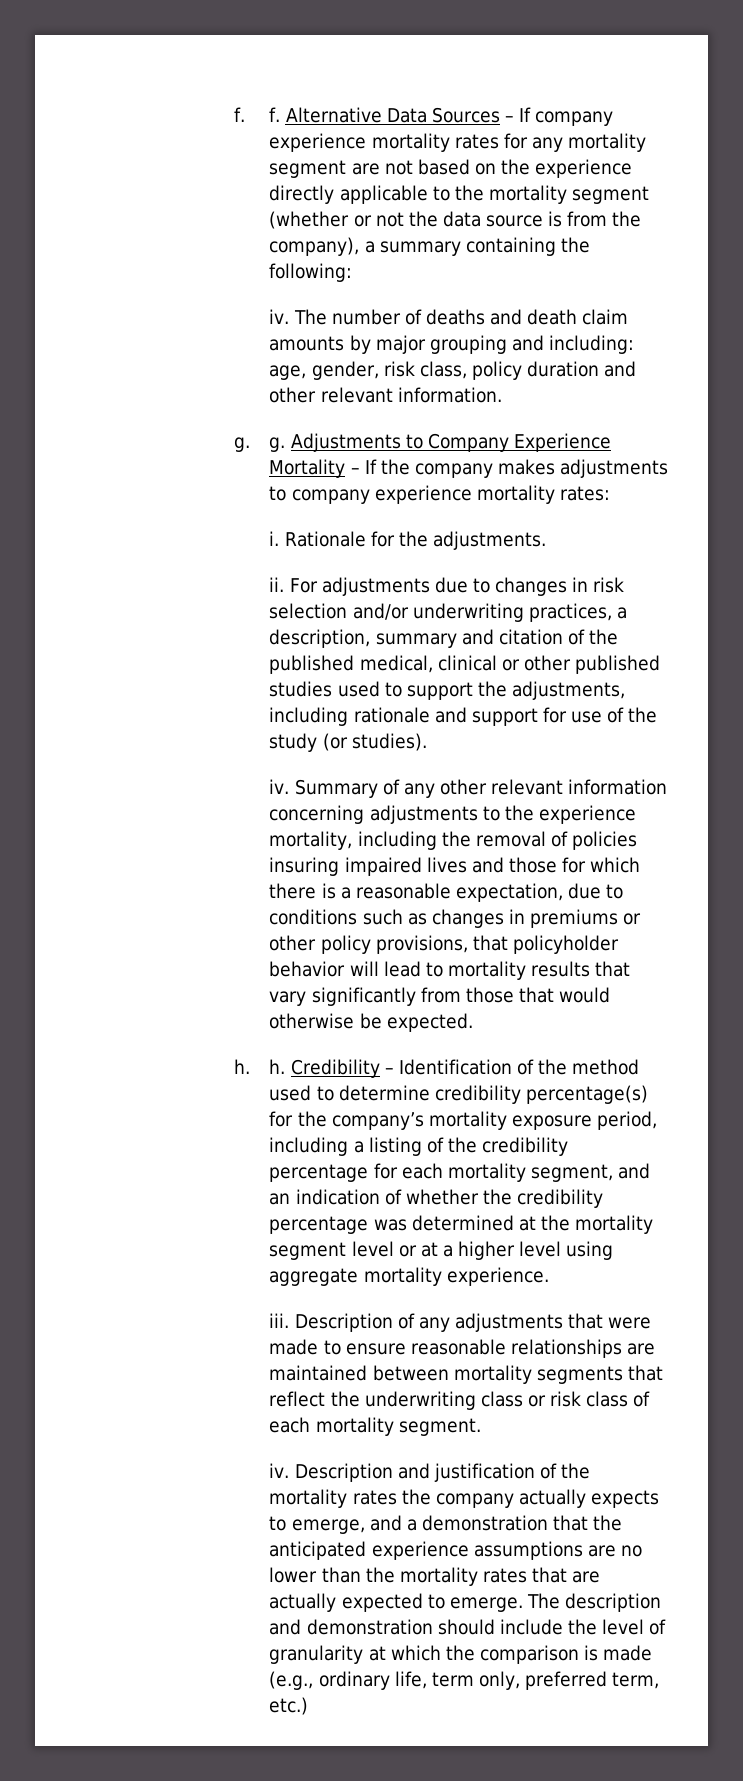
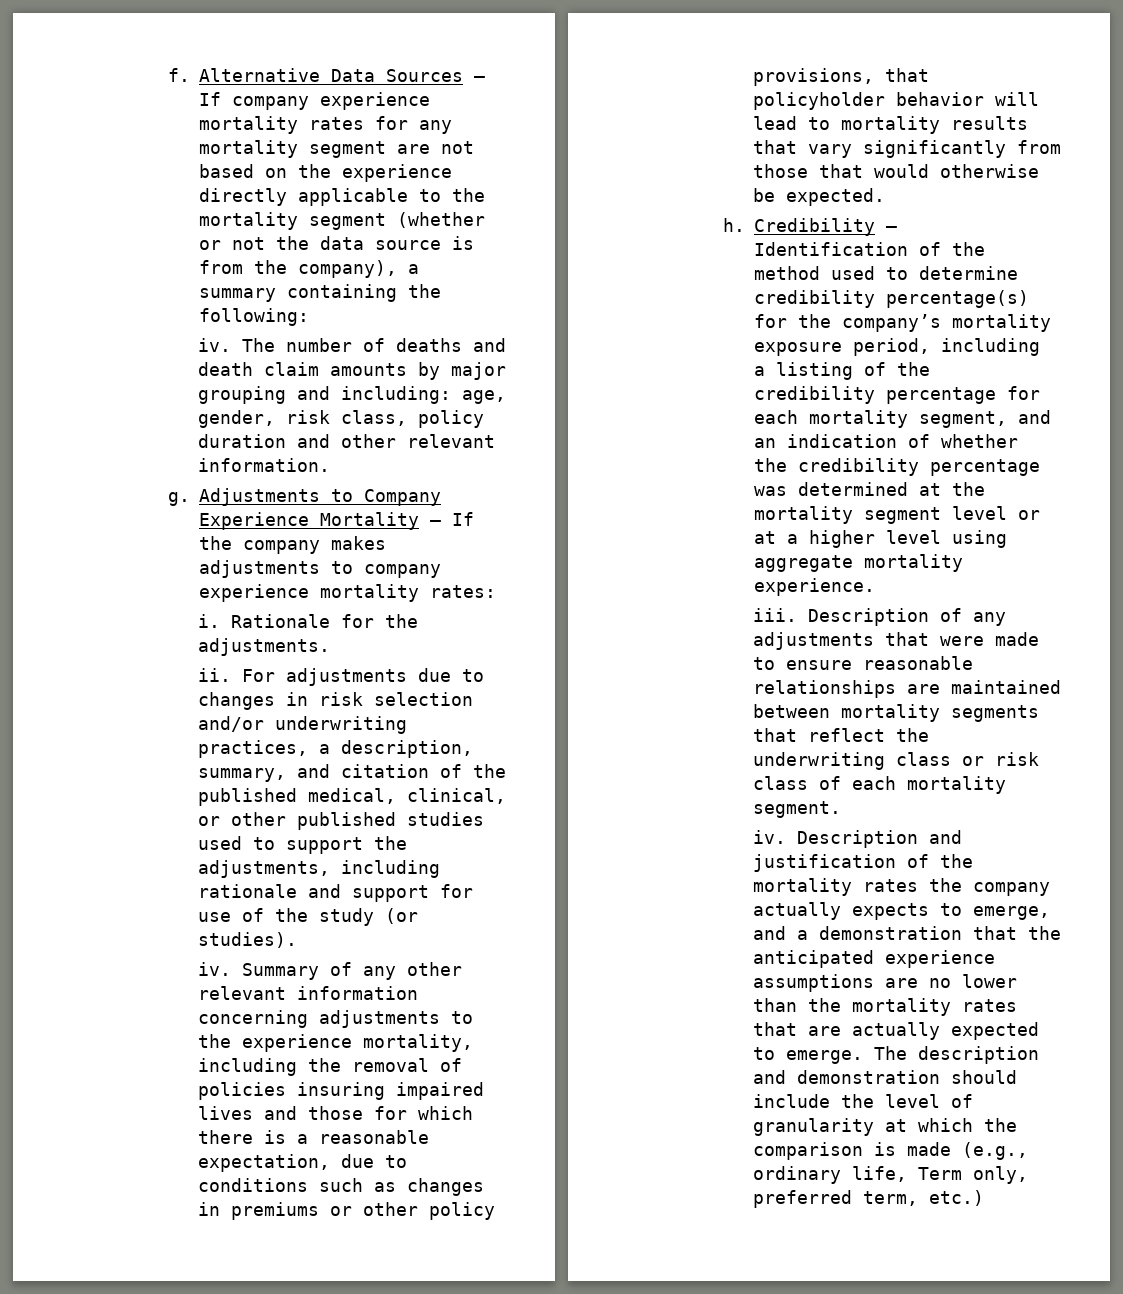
- f. f.
+ f.
- g. g.
+ g.
- For adjustments due to changes in risk selection and/or underwriting practices, a description, summary and citation of the published medical, clinical or other published studies used to support the adjustments, including rationale and support for use of the study (or studies).
+ For adjustments due to changes in risk selection and/or underwriting practices, a description, summary, and citation of the published medical, clinical, or other published studies used to support the adjustments, including rationale and support for use of the study (or studies).
- h. h.
+ h.
- The description and demonstration should include the level of granularity at which the comparison is made (e.g., ordinary life, term only, preferred term, etc.)
+ The description and demonstration should include the level of granularity at which the comparison is made (e.g., ordinary life, Term only, preferred term, etc.)

